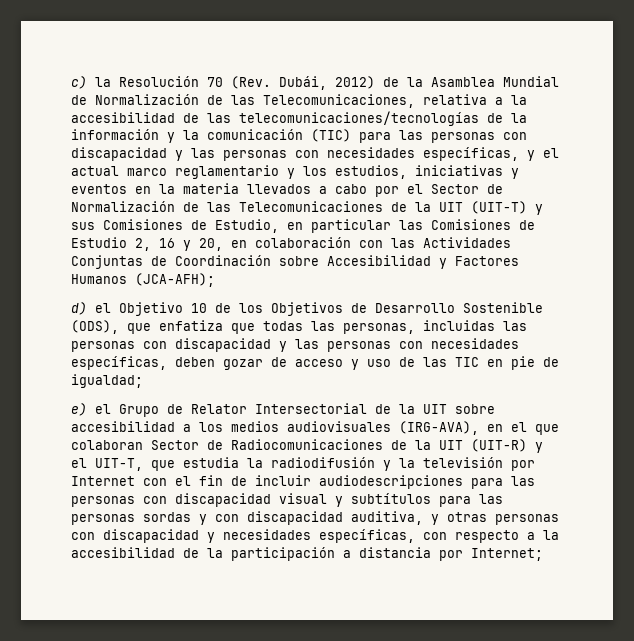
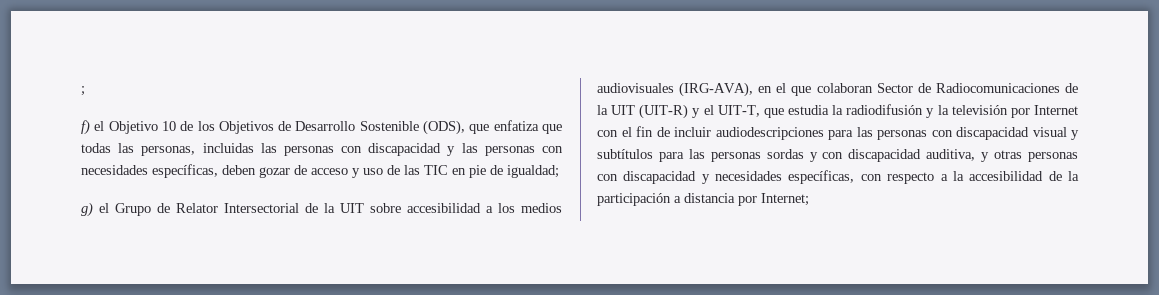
- c) la Resolución 70 (Rev. Dubái, 2012) de la Asamblea Mundial de Normalización de las Telecomunicaciones, relativa a la accesibilidad de las telecomunicaciones/tecnologías de la información y la comunicación (TIC) para las personas con discapacidad y las personas con necesidades específicas, y el actual marco reglamentario y los estudios, iniciativas y eventos en la materia llevados a cabo por el Sector de Normalización de las Telecomunicaciones de la UIT (UIT-T) y sus Comisiones de Estudio, en particular las Comisiones de Estudio 2, 16 y 20, en colaboración con las Actividades Conjuntas de Coordinación sobre Accesibilidad y Factores Humanos (JCA-AFH);
- d) el Objetivo 10 de los Objetivos de Desarrollo Sostenible (ODS), que enfatiza que todas las personas, incluidas las personas con discapacidad y las personas con necesidades específicas, deben gozar de acceso y uso de las TIC en pie de igualdad;
+ ;
+ f) el Objetivo 10 de los Objetivos de Desarrollo Sostenible (ODS), que enfatiza que todas las personas, incluidas las personas con discapacidad y las personas con necesidades específicas, deben gozar de acceso y uso de las TIC en pie de igualdad;
- e) el Grupo de Relator Intersectorial de la UIT sobre accesibilidad a los medios audiovisuales (IRG-AVA), en el que colaboran Sector de Radiocomunicaciones de la UIT (UIT-R) y el UIT-T, que estudia la radiodifusión y la televisión por Internet con el fin de incluir audiodescripciones para las personas con discapacidad visual y subtítulos para las personas sordas y con discapacidad auditiva, y otras personas con discapacidad y necesidades específicas, con respecto a la accesibilidad de la participación a distancia por Internet;
+ g) el Grupo de Relator Intersectorial de la UIT sobre accesibilidad a los medios audiovisuales (IRG-AVA), en el que colaboran Sector de Radiocomunicaciones de la UIT (UIT-R) y el UIT-T, que estudia la radiodifusión y la televisión por Internet con el fin de incluir audiodescripciones para las personas con discapacidad visual y subtítulos para las personas sordas y con discapacidad auditiva, y otras personas con discapacidad y necesidades específicas, con respecto a la accesibilidad de la participación a distancia por Internet;

